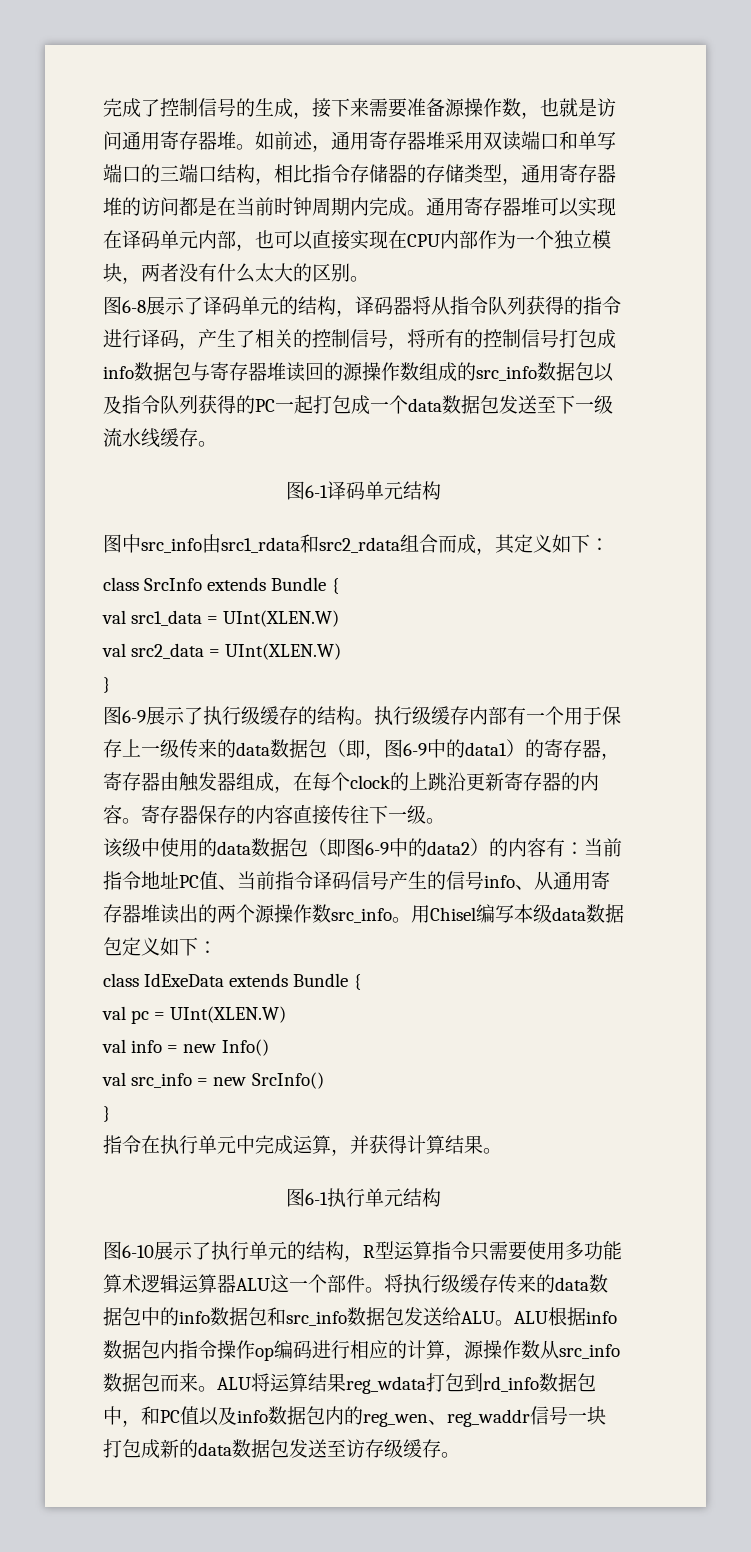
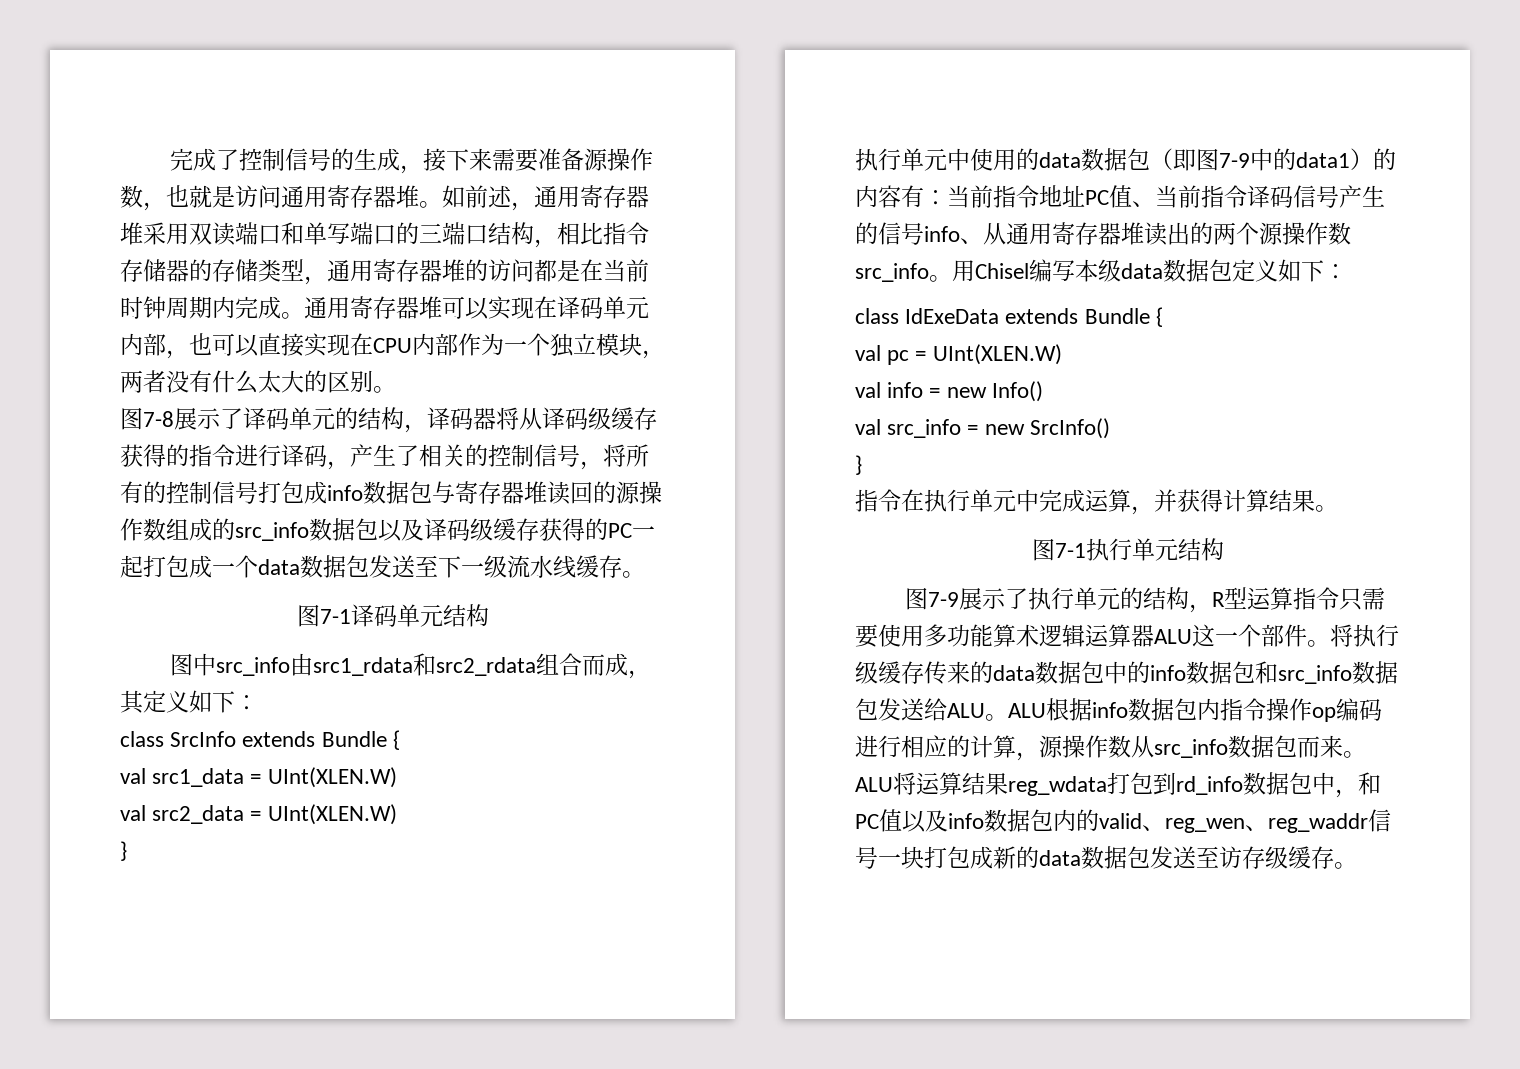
- 图6-8展示了译码单元的结构，译码器将从指令队列获得的指令进行译码，产生了相关的控制信号，将所有的控制信号打包成info数据包与寄存器堆读回的源操作数组成的src_info数据包以及指令队列获得的PC一起打包成一个data数据包发送至下一级流水线缓存。
+ 图7-8展示了译码单元的结构，译码器将从译码级缓存获得的指令进行译码，产生了相关的控制信号，将所有的控制信号打包成info数据包与寄存器堆读回的源操作数组成的src_info数据包以及译码级缓存获得的PC一起打包成一个data数据包发送至下一级流水线缓存。
- 图6-1译码单元结构
+ 图7-1译码单元结构
- 图6-9展示了执行级缓存的结构。执行级缓存内部有一个用于保存上一级传来的data数据包（即，图6-9中的data1）的寄存器，寄存器由触发器组成，在每个clock的上跳沿更新寄存器的内容。寄存器保存的内容直接传往下一级。
- 该级中使用的data数据包（即图6-9中的data2）的内容有：当前指令地址PC值、当前指令译码信号产生的信号info、从通用寄存器堆读出的两个源操作数src_info。
+ 执行单元中使用的data数据包（即图7-9中的data1）的内容有：当前指令地址PC值、当前指令译码信号产生的信号info、从通用寄存器堆读出的两个源操作数src_info。
- 图6-1执行单元结构
+ 图7-1执行单元结构
- 图6-10展示了执行单元的结构，R型运算指令只需要使用多功能算术逻辑运算器ALU这一个部件。
+ 图7-9展示了执行单元的结构，R型运算指令只需要使用多功能算术逻辑运算器ALU这一个部件。
- ALU将运算结果reg_wdata打包到rd_info数据包中，和PC值以及info数据包内的reg_wen、reg_waddr信号一块打包成新的data数据包发送至访存级缓存。
+ ALU将运算结果reg_wdata打包到rd_info数据包中，和PC值以及info数据包内的valid、reg_wen、reg_waddr信号一块打包成新的data数据包发送至访存级缓存。

